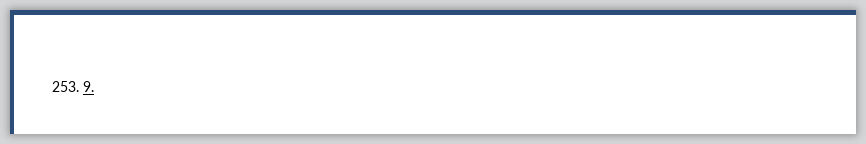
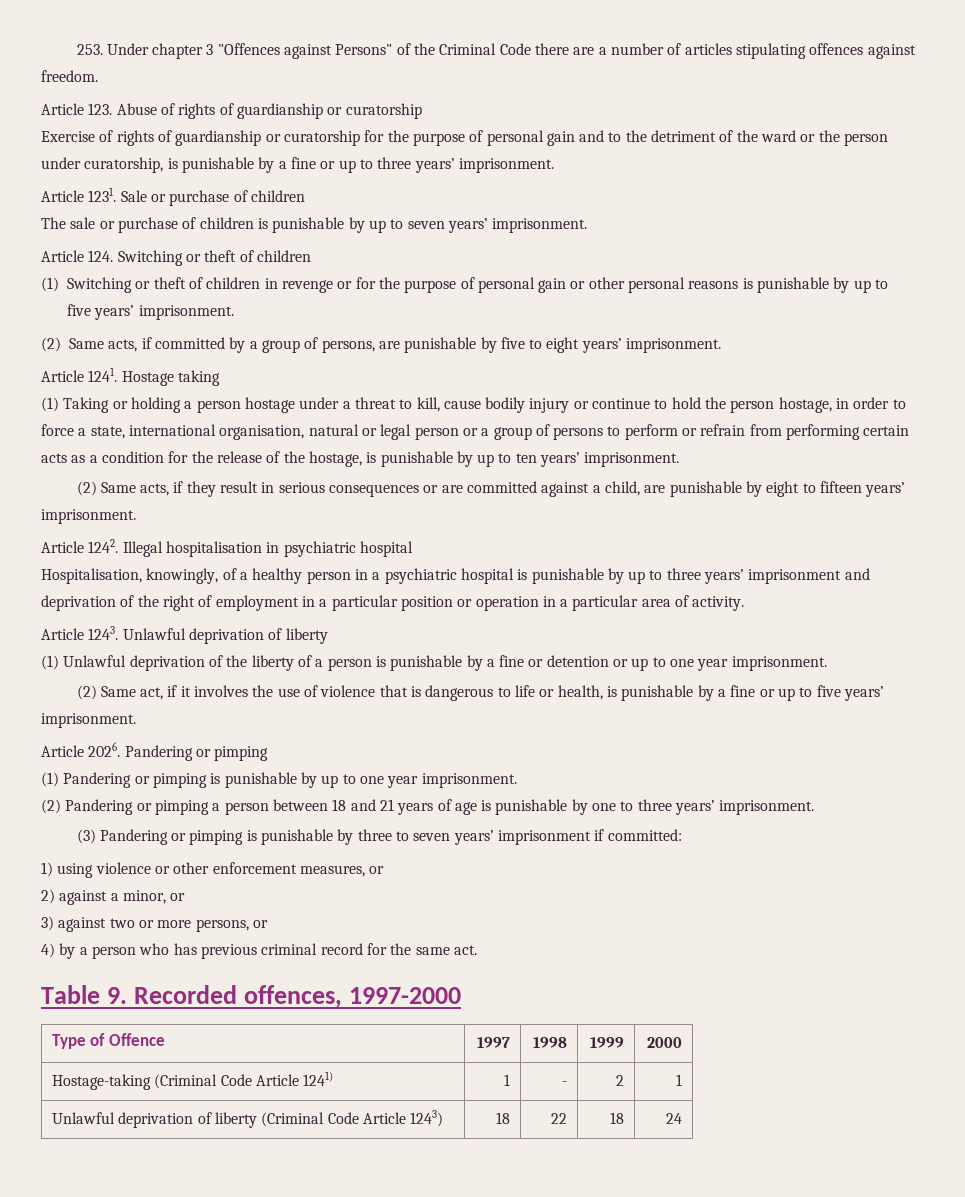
- 253. 9.
+ 253. Under chapter 3 "Offences against Persons" of the Criminal Code there are a number of articles stipulating offences against freedom.
+ Article 123. Abuse of rights of guardianship or curatorship
+ Exercise of rights of guardianship or curatorship for the purpose of personal gain and to the detriment of the ward or the person under curatorship, is punishable by a fine or up to three years’ imprisonment.
+ Article 1231. Sale or purchase of children
+ The sale or purchase of children is punishable by up to seven years’ imprisonment.
+ Article 124. Switching or theft of children
+ (1) Switching or theft of children in revenge or for the purpose of personal gain or other personal reasons is punishable by up to five years’ imprisonment.
+ (2) Same acts, if committed by a group of persons, are punishable by five to eight years’ imprisonment.
+ Article 1241. Hostage taking
+ (1) Taking or holding a person hostage under a threat to kill, cause bodily injury or continue to hold the person hostage, in order to force a state, international organisation, natural or legal person or a group of persons to perform or refrain from performing certain acts as a condition for the release of the hostage, is punishable by up to ten years’ imprisonment.
+ (2) Same acts, if they result in serious consequences or are committed against a child, are punishable by eight to fifteen years’ imprisonment.
+ Article 1242. Illegal hospitalisation in psychiatric hospital
+ Hospitalisation, knowingly, of a healthy person in a psychiatric hospital is punishable by up to three years’ imprisonment and deprivation of the right of employment in a particular position or operation in a particular area of activity.
+ Article 1243. Unlawful deprivation of liberty
+ (1) Unlawful deprivation of the liberty of a person is punishable by a fine or detention or up to one year imprisonment.
+ (2) Same act, if it involves the use of violence that is dangerous to life or health, is punishable by a fine or up to five years’ imprisonment.
+ Article 2026. Pandering or pimping
+ (1) Pandering or pimping is punishable by up to one year imprisonment.
+ (2) Pandering or pimping a person between 18 and 21 years of age is punishable by one to three years’ imprisonment.
+ (3) Pandering or pimping is punishable by three to seven years’ imprisonment if committed:
+ 1) using violence or other enforcement measures, or
+ 2) against a minor, or
+ 3) against two or more persons, or
+ 4) by a person who has previous criminal record for the same act.
+ Table 9. Recorded offences, 1997-2000
+ Type of Offence | 1997 | 1998 | 1999 | 2000
+ Hostage-taking (Criminal Code Article 1241) | 1 | - | 2 | 1
+ Unlawful deprivation of liberty (Criminal Code Article 1243) | 18 | 22 | 18 | 24

